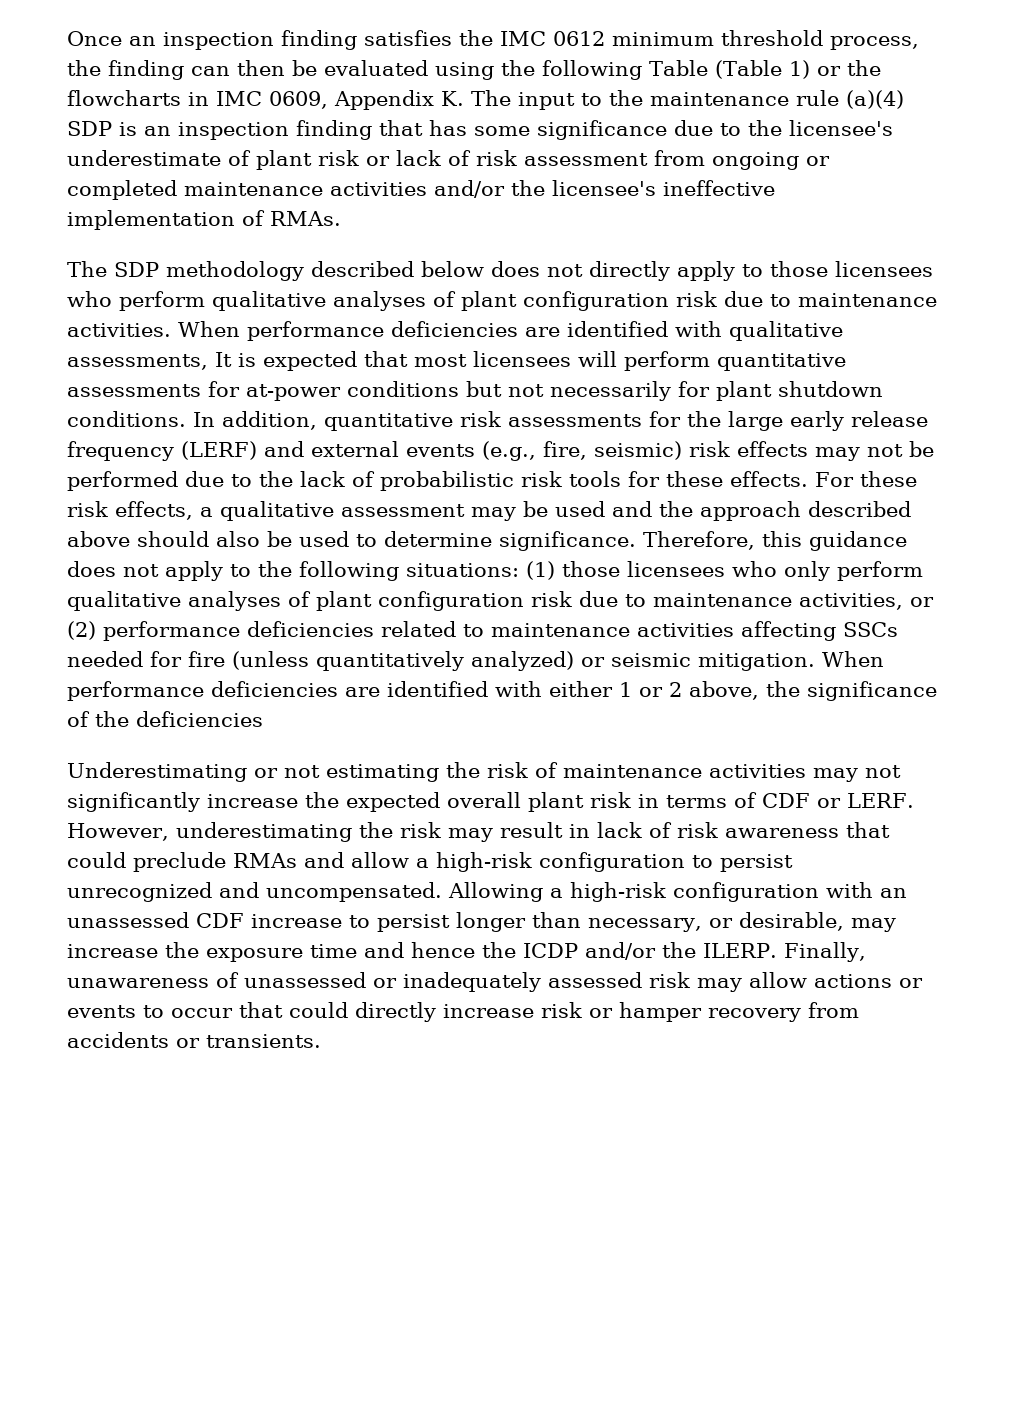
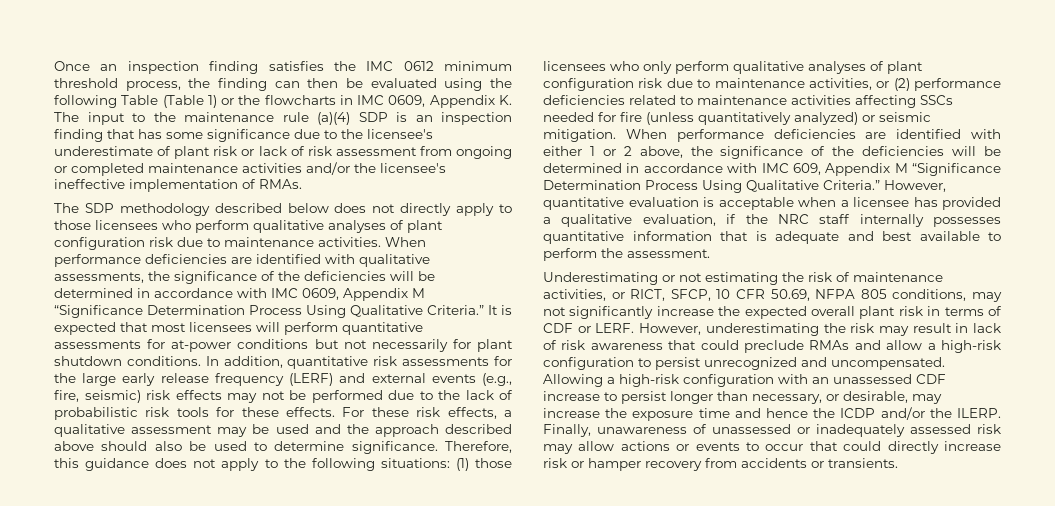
- When performance deficiencies are identified with qualitative assessments, It is expected that most licensees will perform quantitative assessments for at-power conditions but not necessarily for plant shutdown conditions.
+ When performance deficiencies are identified with qualitative assessments, the significance of the deficiencies will be determined in accordance with IMC 0609, Appendix M “Significance Determination Process Using Qualitative Criteria.” It is expected that most licensees will perform quantitative assessments for at-power conditions but not necessarily for plant shutdown conditions.
- When performance deficiencies are identified with either 1 or 2 above, the significance of the deficiencies
+ When performance deficiencies are identified with either 1 or 2 above, the significance of the deficiencies will be determined in accordance with IMC 609, Appendix M “Significance Determination Process Using Qualitative Criteria.” However, quantitative evaluation is acceptable when a licensee has provided a qualitative evaluation, if the NRC staff internally possesses quantitative information that is adequate and best available to perform the assessment.
- Underestimating or not estimating the risk of maintenance activities may not significantly increase the expected overall plant risk in terms of CDF or LERF.
+ Underestimating or not estimating the risk of maintenance activities, or RICT, SFCP, 10 CFR 50.69, NFPA 805 conditions, may not significantly increase the expected overall plant risk in terms of CDF or LERF.

